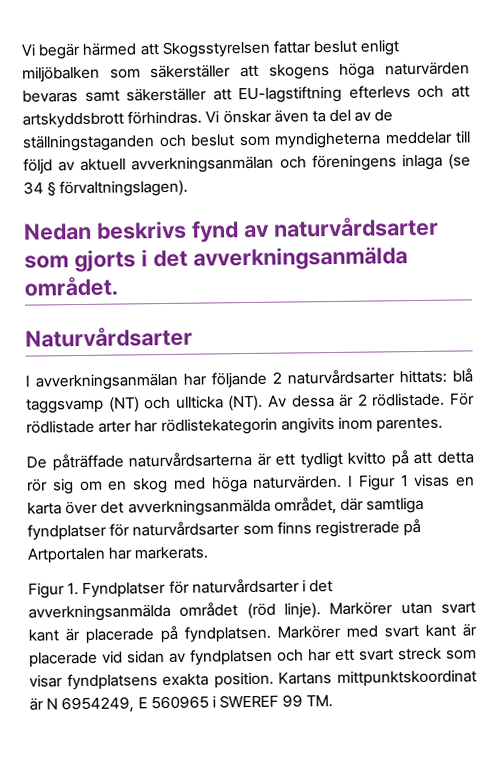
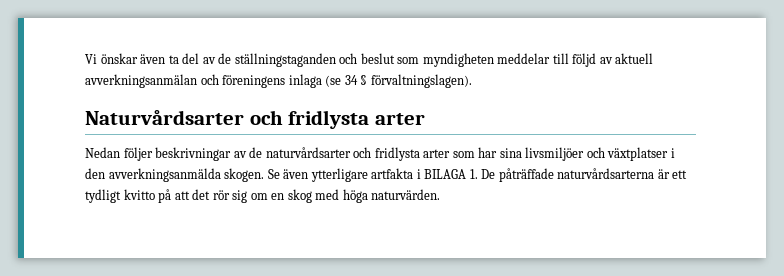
- Vi begär härmed att Skogsstyrelsen fattar beslut enligt miljöbalken som säkerställer att skogens höga naturvärden bevaras samt säkerställer att EU-lagstiftning efterlevs och att artskyddsbrott förhindras. Vi önskar även ta del av de ställningstaganden och beslut som myndigheterna meddelar till följd av aktuell avverkningsanmälan och föreningens inlaga (se 34 § förvaltningslagen).
+ Vi önskar även ta del av de ställningstaganden och beslut som myndigheten meddelar till följd av aktuell avverkningsanmälan och föreningens inlaga (se 34 § förvaltningslagen).
- Nedan beskrivs fynd av naturvårdsarter som gjorts i det avverkningsanmälda området.
- Naturvårdsarter
- I avverkningsanmälan har följande 2 naturvårdsarter hittats: blå taggsvamp (NT) och ullticka (NT). Av dessa är 2 rödlistade. För rödlistade arter har rödlistekategorin angivits inom parentes.
- De påträffade naturvårdsarterna är ett tydligt kvitto på att detta rör sig om en skog med höga naturvärden. I Figur 1 visas en karta över det avverkningsanmälda området, där samtliga fyndplatser för naturvårdsarter som finns registrerade på Artportalen har markerats.
- Figur 1. Fyndplatser för naturvårdsarter i det avverkningsanmälda området (röd linje). Markörer utan svart kant är placerade på fyndplatsen. Markörer med svart kant är placerade vid sidan av fyndplatsen och har ett svart streck som visar fyndplatsens exakta position. Kartans mittpunktskoordinat är N 6954249, E 560965 i SWEREF 99 TM.
+ Naturvårdsarter och fridlysta arter
+ Nedan följer beskrivningar av de naturvårdsarter och fridlysta arter som har sina livsmiljöer och växtplatser i den avverkningsanmälda skogen. Se även ytterligare artfakta i BILAGA 1. De påträffade naturvårdsarterna är ett tydligt kvitto på att det rör sig om en skog med höga naturvärden.

